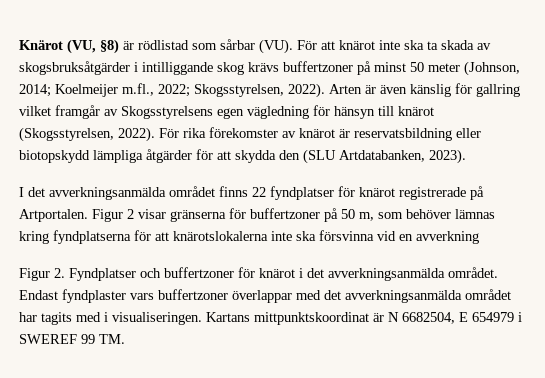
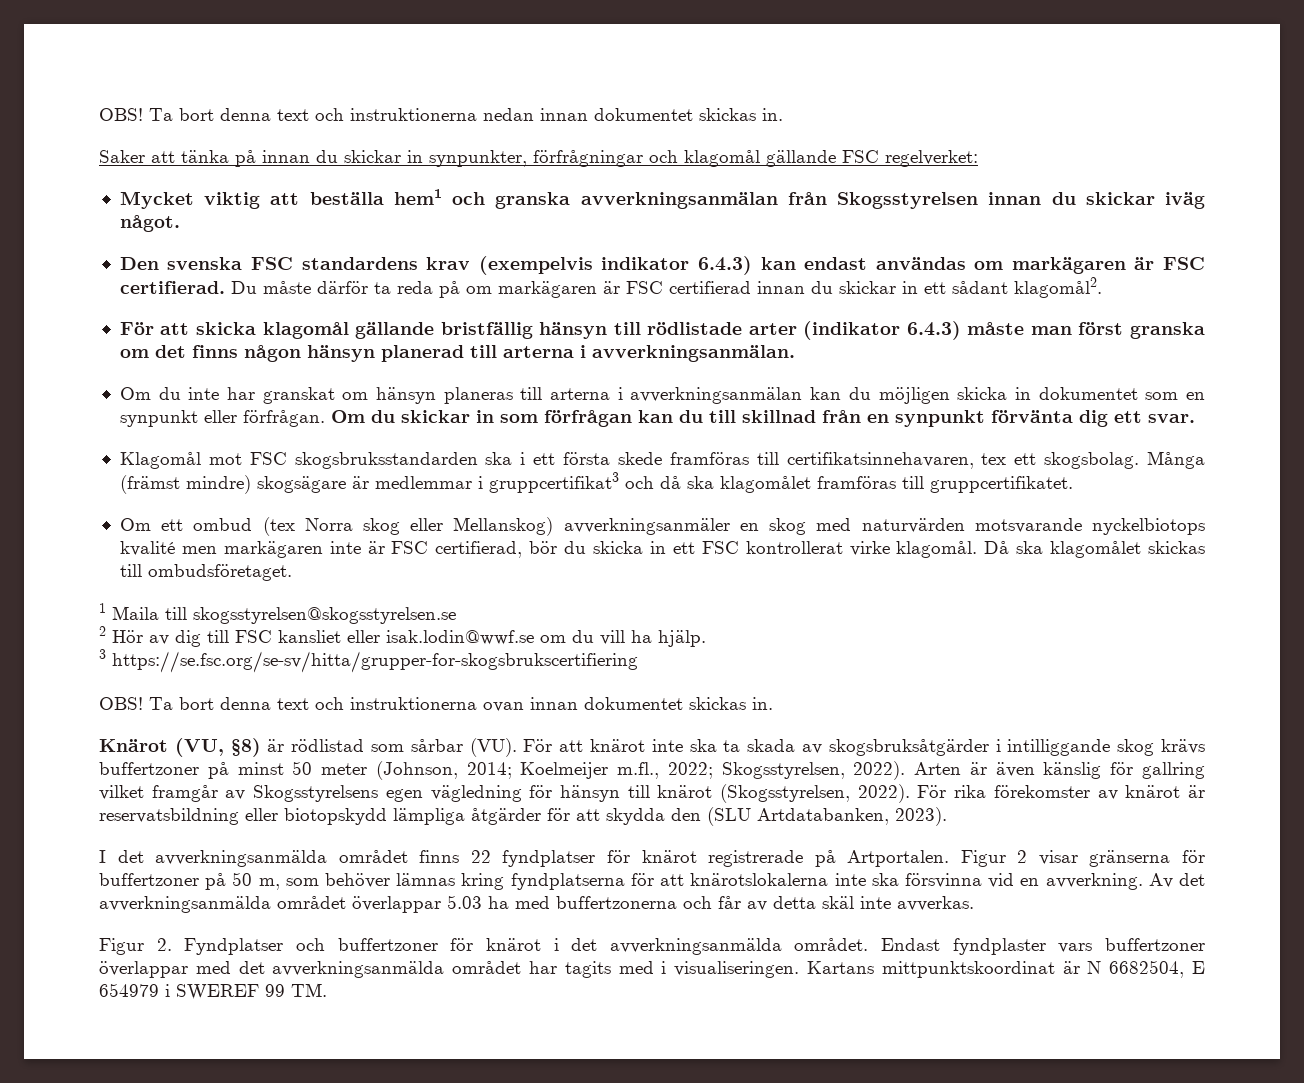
+ OBS! Ta bort denna text och instruktionerna nedan innan dokumentet skickas in.
+ Saker att tänka på innan du skickar in synpunkter, förfrågningar och klagomål gällande FSC regelverket:
+ Mycket viktig att beställa hem1 och granska avverkningsanmälan från Skogsstyrelsen innan du skickar iväg något.
+ Den svenska FSC standardens krav (exempelvis indikator 6.4.3) kan endast användas om markägaren är FSC certifierad. Du måste därför ta reda på om markägaren är FSC certifierad innan du skickar in ett sådant klagomål2.
+ För att skicka klagomål gällande bristfällig hänsyn till rödlistade arter (indikator 6.4.3) måste man först granska om det finns någon hänsyn planerad till arterna i avverkningsanmälan.
+ Om du inte har granskat om hänsyn planeras till arterna i avverkningsanmälan kan du möjligen skicka in dokumentet som en synpunkt eller förfrågan. Om du skickar in som förfrågan kan du till skillnad från en synpunkt förvänta dig ett svar.
+ Klagomål mot FSC skogsbruksstandarden ska i ett första skede framföras till certifikatsinnehavaren, tex ett skogsbolag. Många (främst mindre) skogsägare är medlemmar i gruppcertifikat3 och då ska klagomålet framföras till gruppcertifikatet.
+ Om ett ombud (tex Norra skog eller Mellanskog) avverkningsanmäler en skog med naturvärden motsvarande nyckelbiotops kvalité men markägaren inte är FSC certifierad, bör du skicka in ett FSC kontrollerat virke klagomål. Då ska klagomålet skickas till ombudsföretaget.
+ 1 Maila till skogsstyrelsen@skogsstyrelsen.se
+ 2 Hör av dig till FSC kansliet eller isak.lodin@wwf.se om du vill ha hjälp.
+ 3 https://se.fsc.org/se-sv/hitta/grupper-for-skogsbrukscertifiering
+ OBS! Ta bort denna text och instruktionerna ovan innan dokumentet skickas in.
- Figur 2 visar gränserna för buffertzoner på 50 m, som behöver lämnas kring fyndplatserna för att knärotslokalerna inte ska försvinna vid en avverkning
+ Figur 2 visar gränserna för buffertzoner på 50 m, som behöver lämnas kring fyndplatserna för att knärotslokalerna inte ska försvinna vid en avverkning. Av det avverkningsanmälda området överlappar 5.03 ha med buffertzonerna och får av detta skäl inte avverkas.

